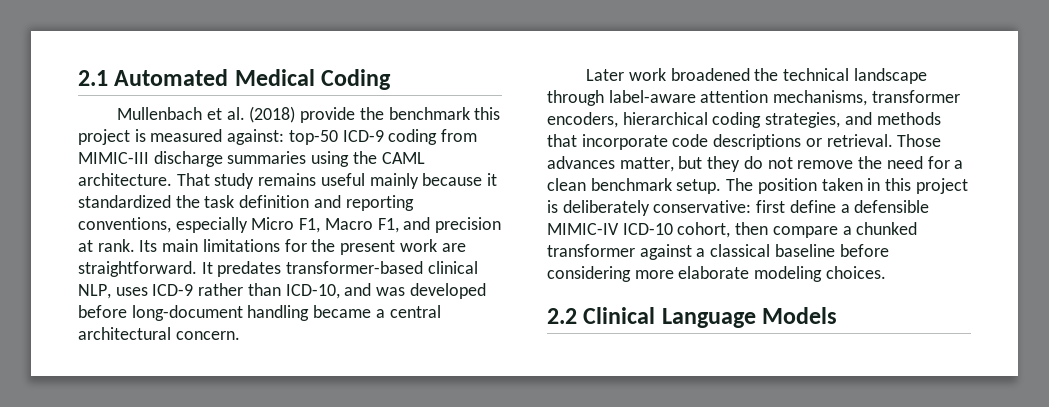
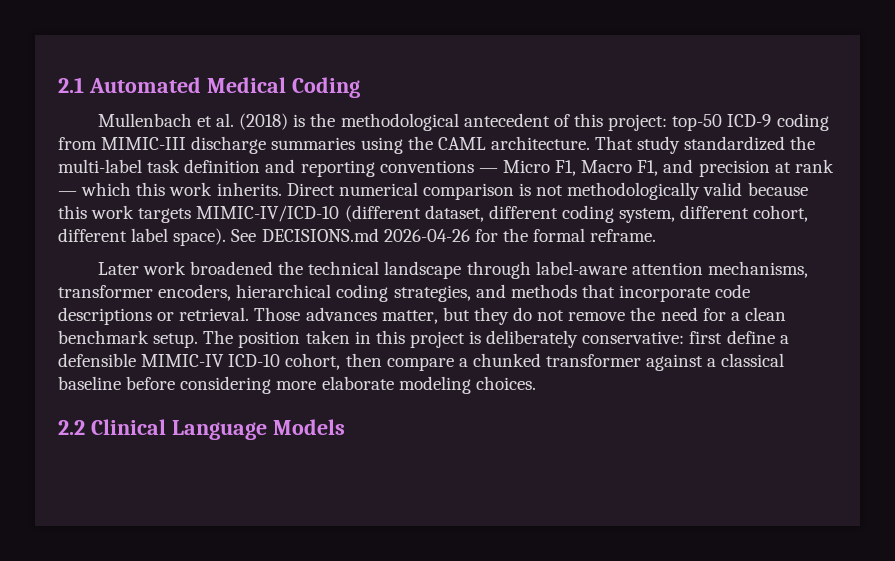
- Mullenbach et al. (2018) provide the benchmark this project is measured against: top-50 ICD-9 coding from MIMIC-III discharge summaries using the CAML architecture.
+ Mullenbach et al. (2018) is the methodological antecedent of this project: top-50 ICD-9 coding from MIMIC-III discharge summaries using the CAML architecture.
- That study remains useful mainly because it standardized the task definition and reporting conventions, especially Micro F1, Macro F1, and precision at rank. Its main limitations for the present work are straightforward. It predates transformer-based clinical NLP, uses ICD-9 rather than ICD-10, and was developed before long-document handling became a central architectural concern.
+ That study standardized the multi-label task definition and reporting conventions — Micro F1, Macro F1, and precision at rank — which this work inherits. Direct numerical comparison is not methodologically valid because this work targets MIMIC-IV/ICD-10 (different dataset, different coding system, different cohort, different label space). See DECISIONS.md 2026-04-26 for the formal reframe.

